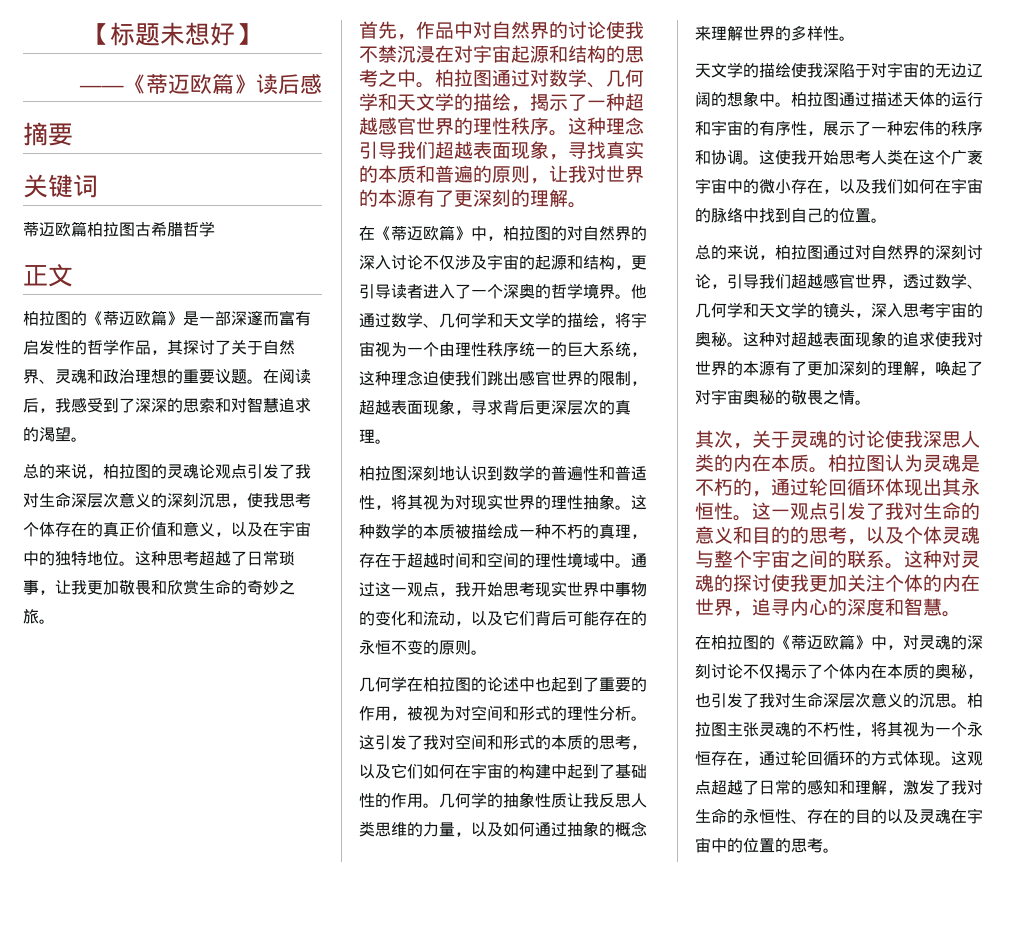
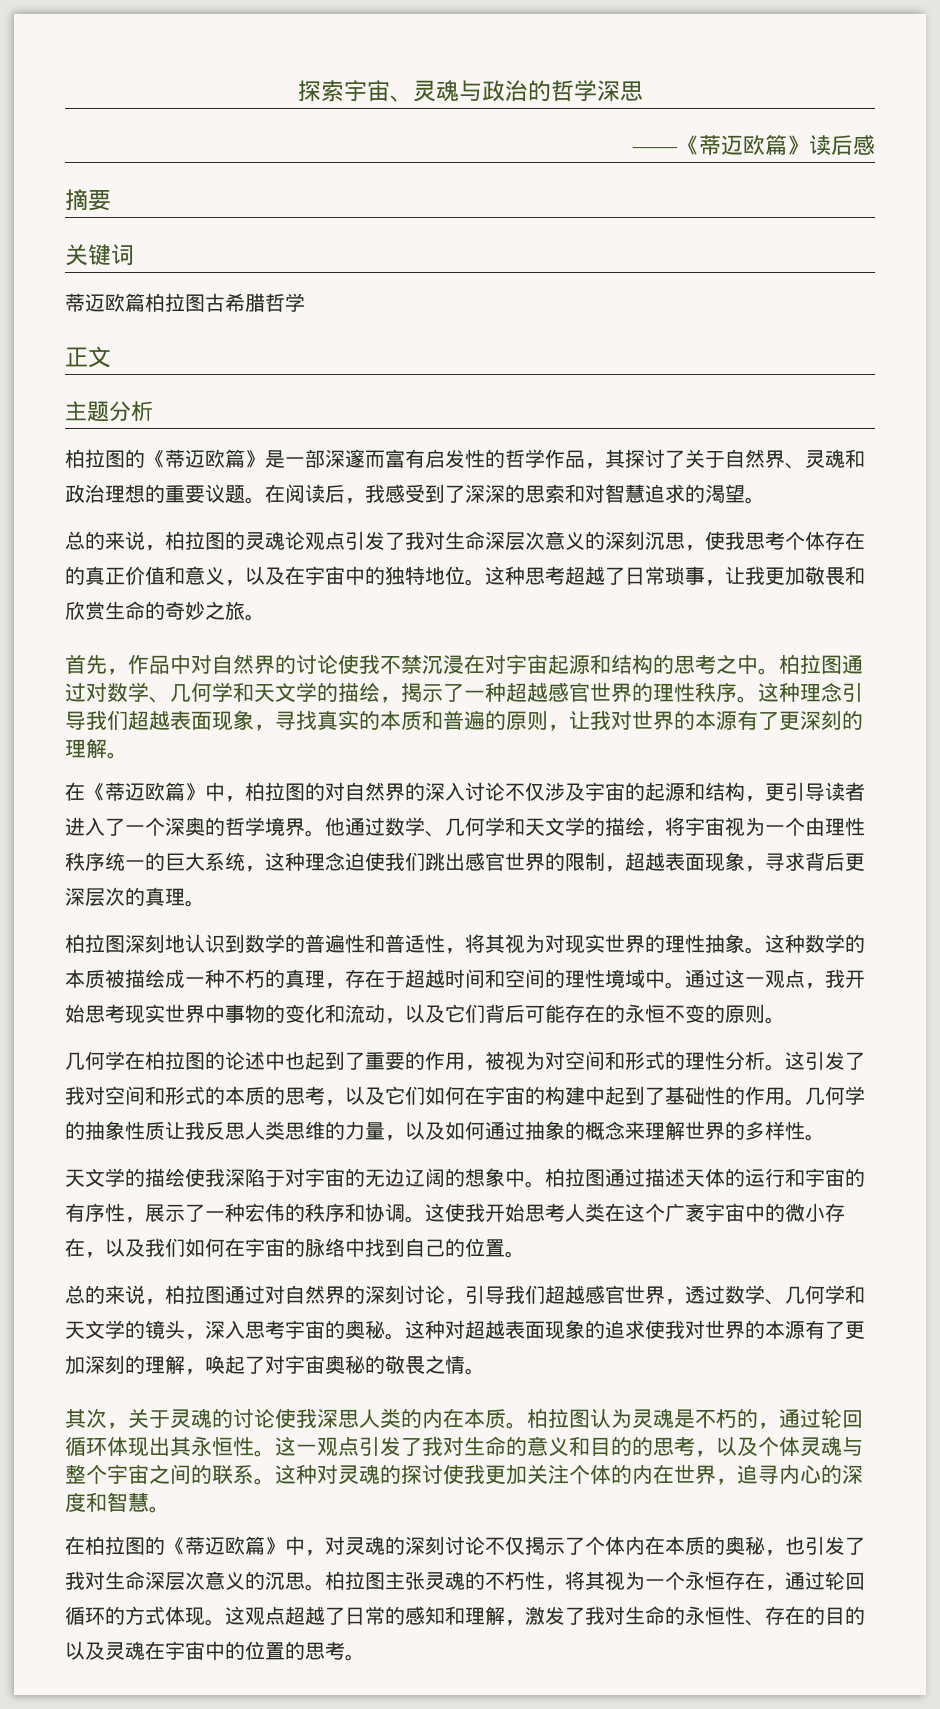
- 【标题未想好】
+ 探索宇宙、灵魂与政治的哲学深思
+ 主题分析

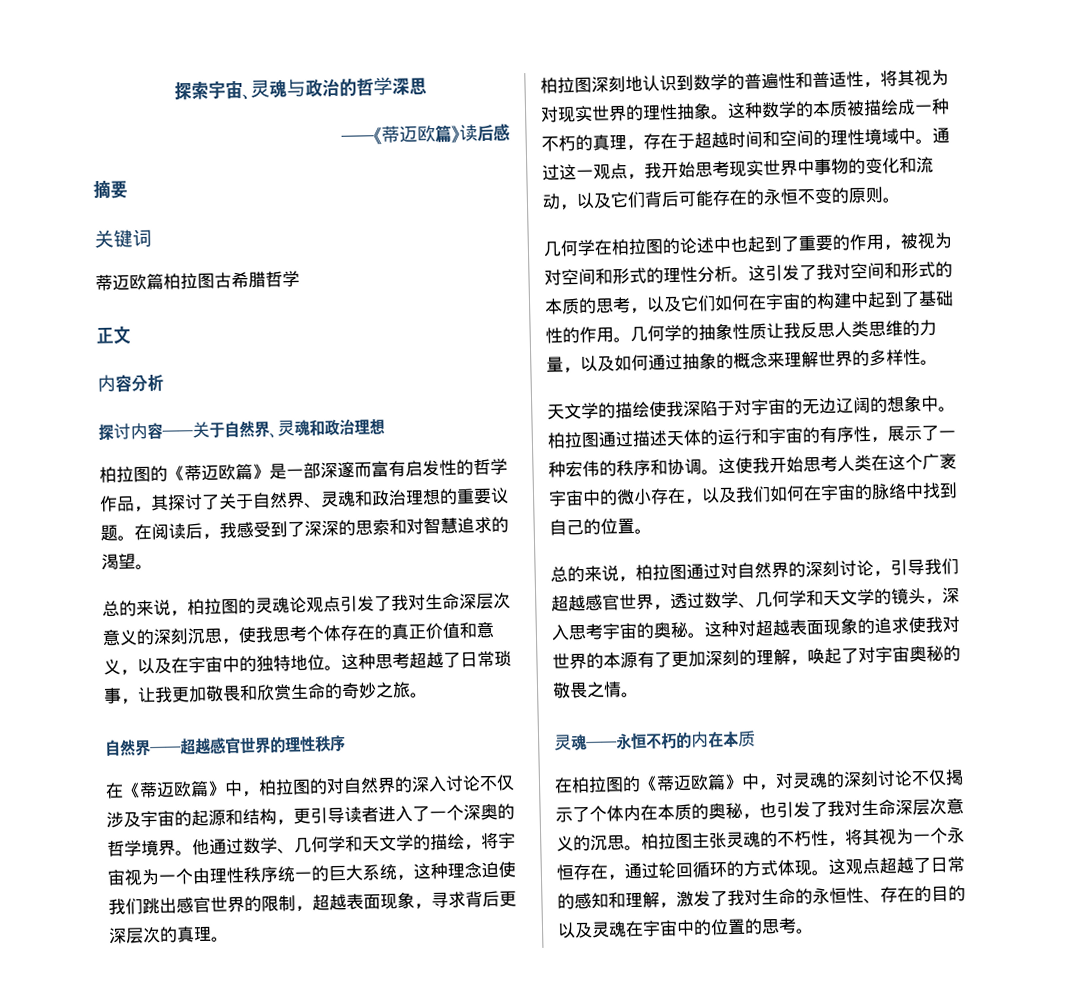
- 主题分析
+ 内容分析
+ 探讨内容——关于自然界、灵魂和政治理想
- 首先，作品中对自然界的讨论使我不禁沉浸在对宇宙起源和结构的思考之中。柏拉图通过对数学、几何学和天文学的描绘，揭示了一种超越感官世界的理性秩序。这种理念引导我们超越表面现象，寻找真实的本质和普遍的原则，让我对世界的本源有了更深刻的理解。
+ 自然界——超越感官世界的理性秩序
- 其次，关于灵魂的讨论使我深思人类的内在本质。柏拉图认为灵魂是不朽的，通过轮回循环体现出其永恒性。这一观点引发了我对生命的意义和目的的思考，以及个体灵魂与整个宇宙之间的联系。这种对灵魂的探讨使我更加关注个体的内在世界，追寻内心的深度和智慧。
+ 灵魂——永恒不朽的内在本质

